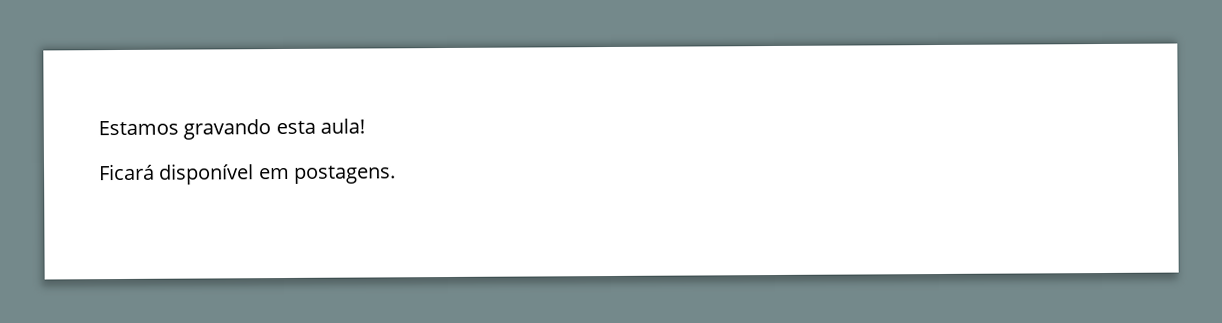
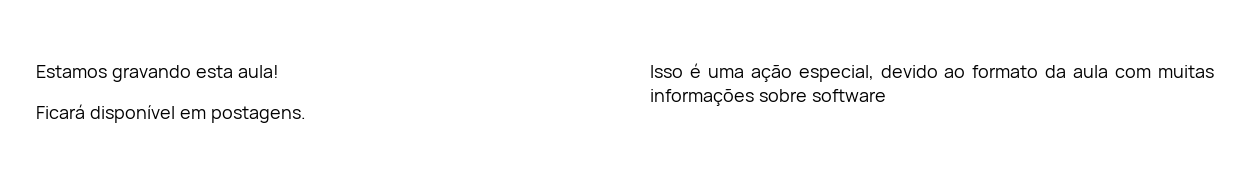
+ Isso é uma ação especial, devido ao formato da aula com muitas informações sobre software

